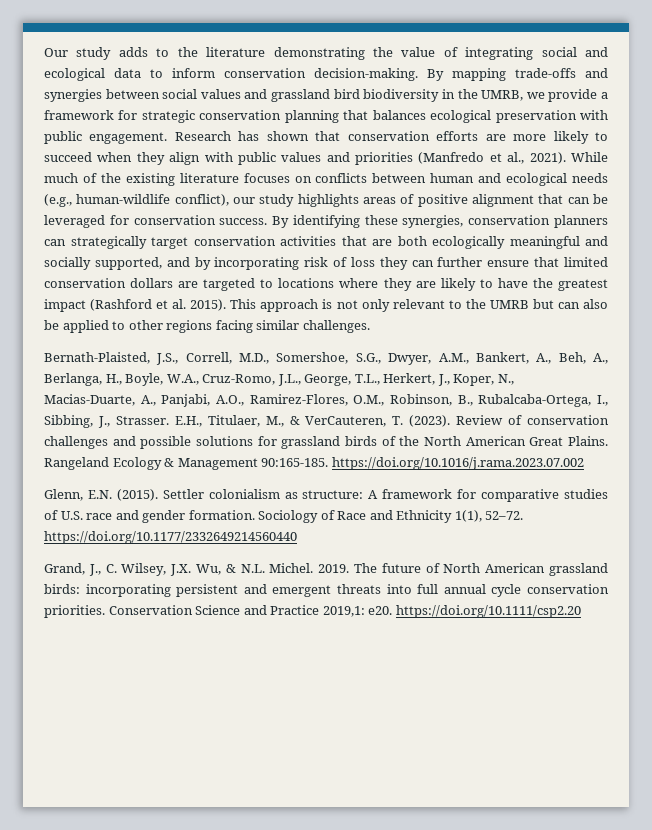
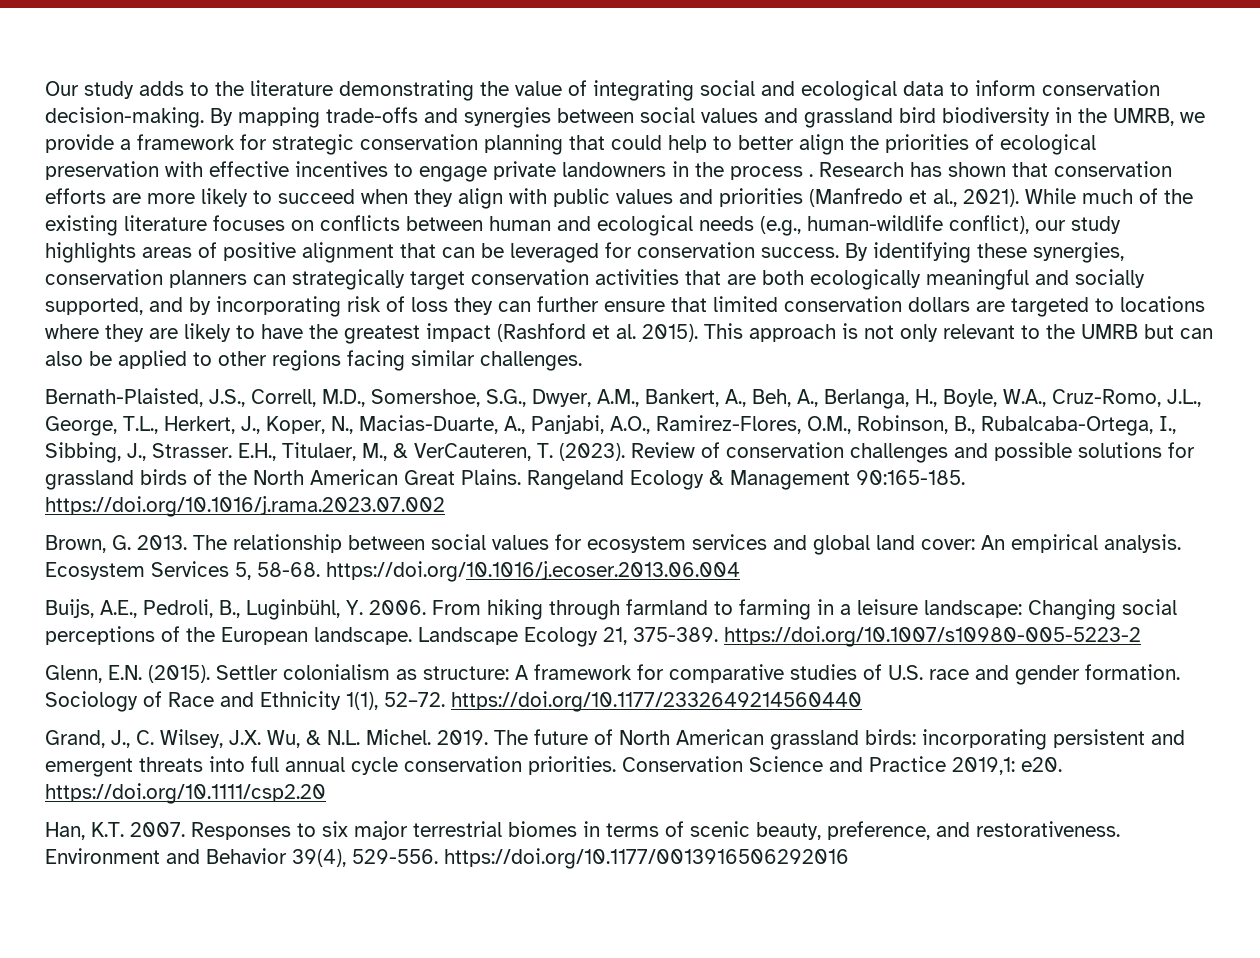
- By mapping trade-offs and synergies between social values and grassland bird biodiversity in the UMRB, we provide a framework for strategic conservation planning that balances ecological preservation with public engagement.
+ By mapping trade-offs and synergies between social values and grassland bird biodiversity in the UMRB, we provide a framework for strategic conservation planning that could help to better align the priorities of ecological preservation with effective incentives to engage private landowners in the process .
+ Brown, G. 2013. The relationship between social values for ecosystem services and global land cover: An empirical analysis. Ecosystem Services 5, 58-68. https://doi.org/10.1016/j.ecoser.2013.06.004
+ Buijs, A.E., Pedroli, B., Luginbühl, Y. 2006. From hiking through farmland to farming in a leisure landscape: Changing social perceptions of the European landscape. Landscape Ecology 21, 375-389. https://doi.org/10.1007/s10980-005-5223-2
+ Han, K.T. 2007. Responses to six major terrestrial biomes in terms of scenic beauty, preference, and restorativeness. Environment and Behavior 39(4), 529-556. https://doi.org/10.1177/0013916506292016

